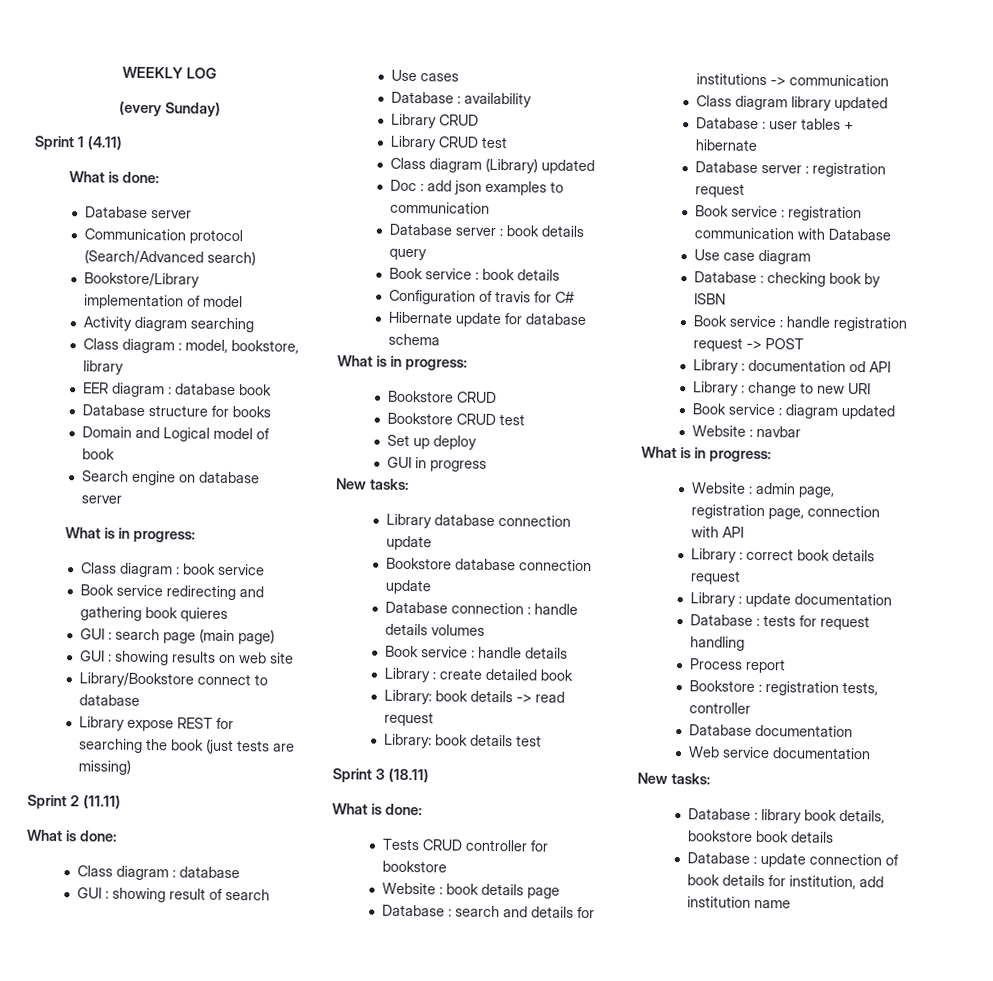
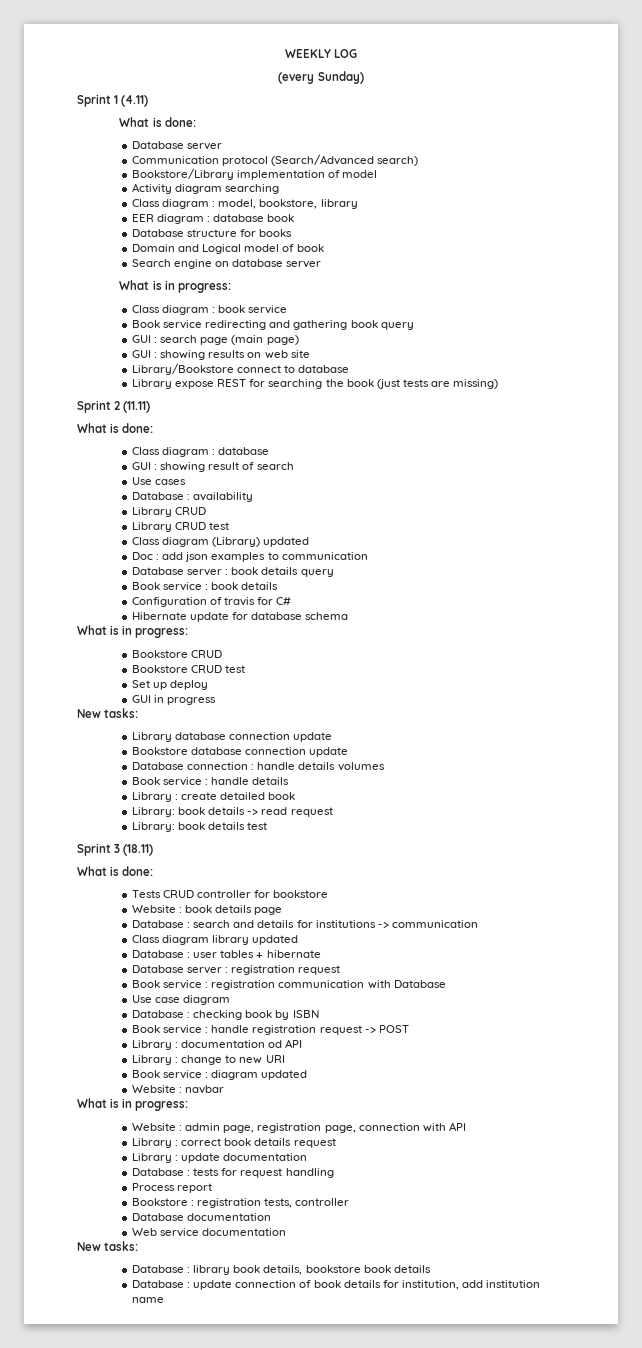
- Book service redirecting and gathering book quieres
+ Book service redirecting and gathering book query

